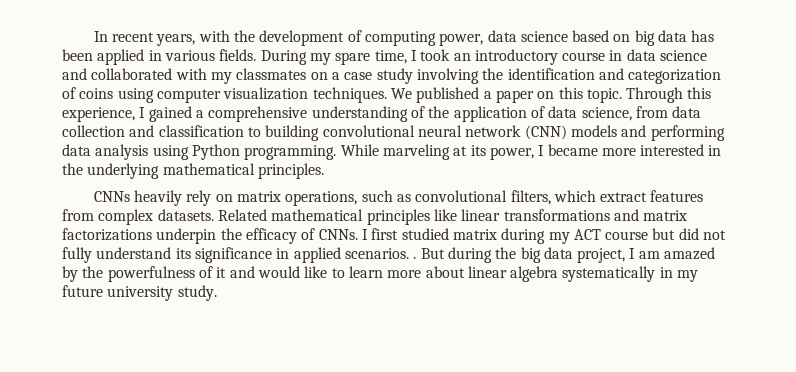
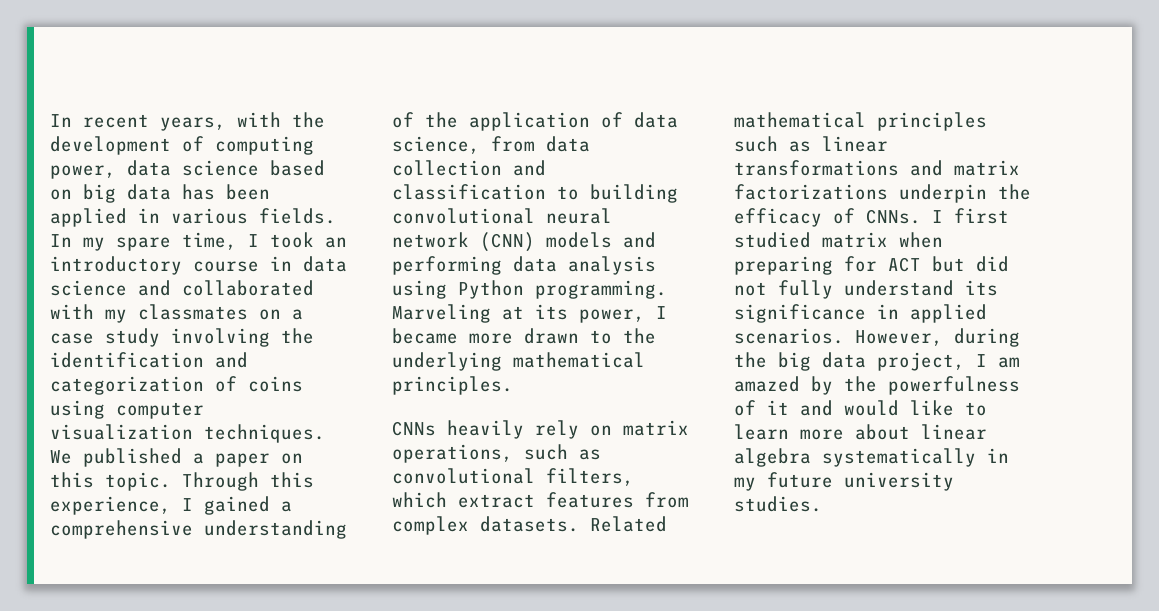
- During my spare time, I took an introductory course in data science and collaborated with my classmates on a case study involving the identification and categorization of coins using computer visualization techniques.
+ In my spare time, I took an introductory course in data science and collaborated with my classmates on a case study involving the identification and categorization of coins using computer visualization techniques.
- While marveling at its power, I became more interested in the underlying mathematical principles.
+ Marveling at its power, I became more drawn to the underlying mathematical principles.
- Related mathematical principles like linear transformations and matrix factorizations underpin the efficacy of CNNs.
+ Related mathematical principles such as linear transformations and matrix factorizations underpin the efficacy of CNNs.
- I first studied matrix during my ACT course but did not fully understand its significance in applied scenarios. . But during the big data project, I am amazed by the powerfulness of it and would like to learn more about linear algebra systematically in my future university study.
+ I first studied matrix when preparing for ACT but did not fully understand its significance in applied scenarios. However, during the big data project, I am amazed by the powerfulness of it and would like to learn more about linear algebra systematically in my future university studies.

